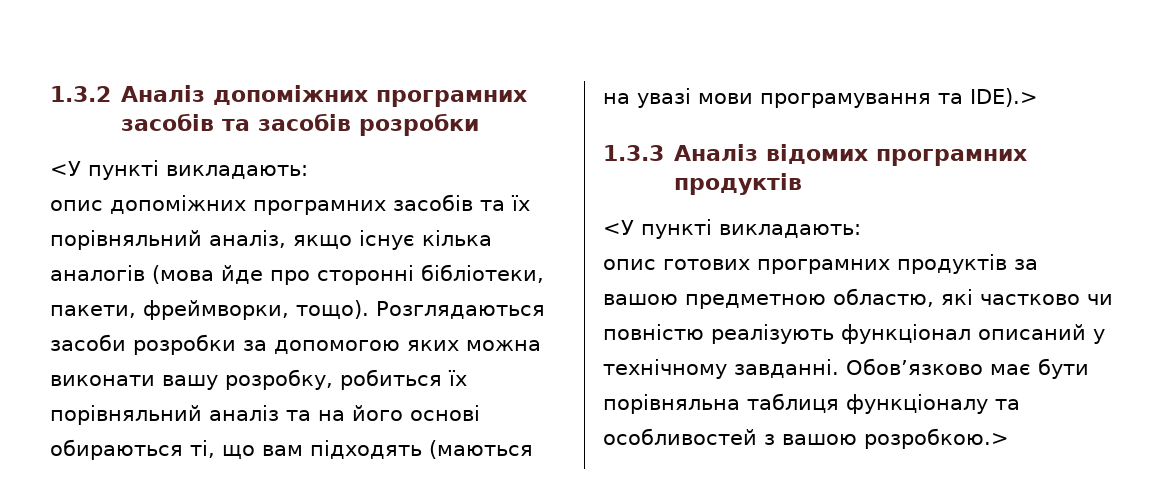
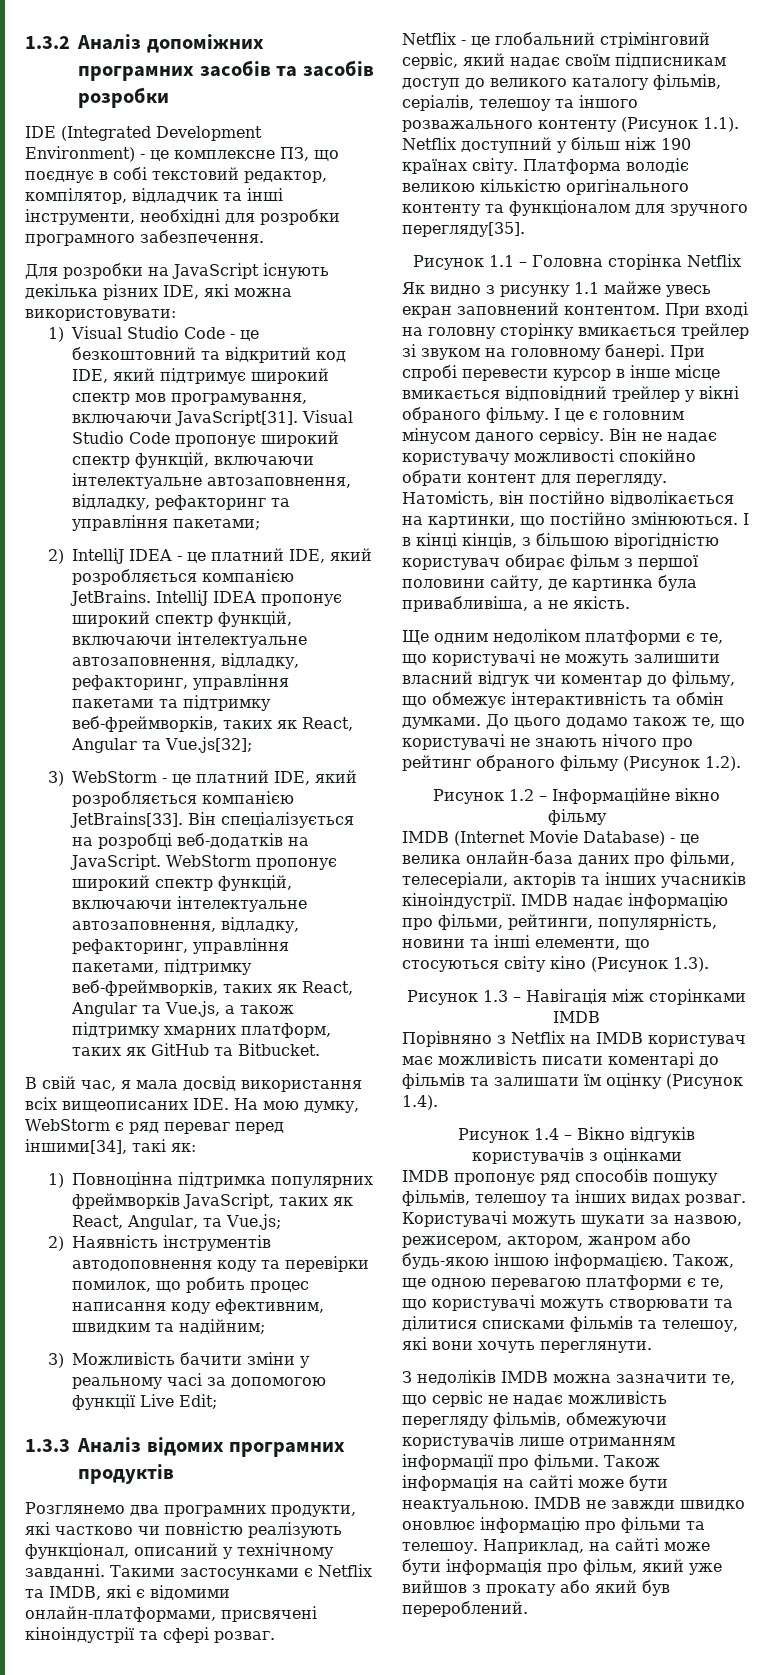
  1.3.2 Аналіз допоміжних програмних засобів та засобів розробки
- <У пункті викладають:
- опис допоміжних програмних засобів та їх порівняльний аналіз, якщо існує кілька аналогів (мова йде про сторонні бібліотеки, пакети, фреймворки, тощо). Розглядаються засоби розробки за допомогою яких можна виконати вашу розробку, робиться їх порівняльний аналіз та на його основі обираються ті, що вам підходять (маються на увазі мови програмування та IDE).>
+ IDE (Integrated Development Environment) - це комплексне ПЗ, що поєднує в собі текстовий редактор, компілятор, відладчик та інші інструменти, необхідні для розробки програмного забезпечення.
+ Для розробки на JavaScript існують декілька різних IDE, які можна використовувати:
+ 1) Visual Studio Code - це безкоштовний та відкритий код IDE, який підтримує широкий спектр мов програмування, включаючи JavaScript[31]. Visual Studio Code пропонує широкий спектр функцій, включаючи інтелектуальне автозаповнення, відладку, рефакторинг та управління пакетами;
+ 2) IntelliJ IDEA - це платний IDE, який розробляється компанією JetBrains. IntelliJ IDEA пропонує широкий спектр функцій, включаючи інтелектуальне автозаповнення, відладку, рефакторинг, управління пакетами та підтримку веб-фреймворків, таких як React, Angular та Vue.js[32];
+ 3) WebStorm - це платний IDE, який розробляється компанією JetBrains[33]. Він спеціалізується на розробці веб-додатків на JavaScript. WebStorm пропонує широкий спектр функцій, включаючи інтелектуальне автозаповнення, відладку, рефакторинг, управління пакетами, підтримку веб-фреймворків, таких як React, Angular та Vue.js, а також підтримку хмарних платформ, таких як GitHub та Bitbucket.
+ В свій час, я мала досвід використання всіх вищеописаних IDE. На мою думку, WebStorm є ряд переваг перед іншими[34], такі як:
+ 1) Повноцінна підтримка популярних фреймворків JavaScript, таких як React, Angular, та Vue.js;
+ 2) Наявність інструментів автодоповнення коду та перевірки помилок, що робить процес написання коду ефективним, швидким та надійним;
+ 3) Можливість бачити зміни у реальному часі за допомогою функції Live Edit;
  1.3.3 Аналіз відомих програмних продуктів
- <У пункті викладають:
- опис готових програмних продуктів за вашою предметною областю, які частково чи повністю реалізують функціонал описаний у технічному завданні.
+ Розглянемо два програмних продукти, які частково чи повністю реалізують функціонал, описаний у технічному завданні.
- Обов’язково має бути порівняльна таблиця функціоналу та особливостей з вашою розробкою.>
+ Такими застосунками є Netflix та IMDB, які є відомими онлайн-платформами, присвячені кіноіндустрії та сфері розваг.
+ Netflix - це глобальний стрімінговий сервіс, який надає своїм підписникам доступ до великого каталогу фільмів, серіалів, телешоу та іншого розважального контенту (Рисунок 1.1). Netflix доступний у більш ніж 190 країнах світу. Платформа володіє великою кількістю оригінального контенту та функціоналом для зручного перегляду[35].
+ Рисунок 1.1 – Головна сторінка Netflix
+ Як видно з рисунку 1.1 майже увесь екран заповнений контентом. При вході на головну сторінку вмикається трейлер зі звуком на головному банері. При спробі перевести курсор в інше місце вмикається відповідний трейлер у вікні обраного фільму. І це є головним мінусом даного сервісу. Він не надає користувачу можливості спокійно обрати контент для перегляду. Натомість, він постійно відволікається на картинки, що постійно змінюються. І в кінці кінців, з більшою вірогідністю користувач обирає фільм з першої половини сайту, де картинка була привабливіша, а не якість.
+ Ще одним недоліком платформи є те, що користувачі не можуть залишити власний відгук чи коментар до фільму, що обмежує інтерактивність та обмін думками. До цього додамо також те, що користувачі не знають нічого про рейтинг обраного фільму (Рисунок 1.2).
+ Рисунок 1.2 – Інформаційне вікно фільму
+ IMDB (Internet Movie Database) - це велика онлайн-база даних про фільми, телесеріали, акторів та інших учасників кіноіндустрії. IMDB надає інформацію про фільми, рейтинги, популярність, новини та інші елементи, що стосуються світу кіно (Рисунок 1.3).
+ Рисунок 1.3 – Навігація між сторінками IMDB
+ Порівняно з Netflix на IMDB користувач має можливість писати коментарі до фільмів та залишати їм оцінку (Рисунок 1.4).
+ Рисунок 1.4 – Вікно відгуків користувачів з оцінками
+ IMDB пропонує ряд способів пошуку фільмів, телешоу та інших видах розваг. Користувачі можуть шукати за назвою, режисером, актором, жанром або будь-якою іншою інформацією. Також, ще одною перевагою платформи є те, що користувачі можуть створювати та ділитися списками фільмів та телешоу, які вони хочуть переглянути.
+ З недоліків IMDB можна зазначити те, що сервіс не надає можливість перегляду фільмів, обмежуючи користувачів лише отриманням інформації про фільми. Також інформація на сайті може бути неактуальною. IMDB не завжди швидко оновлює інформацію про фільми та телешоу. Наприклад, на сайті може бути інформація про фільм, який уже вийшов з прокату або який був перероблений.

